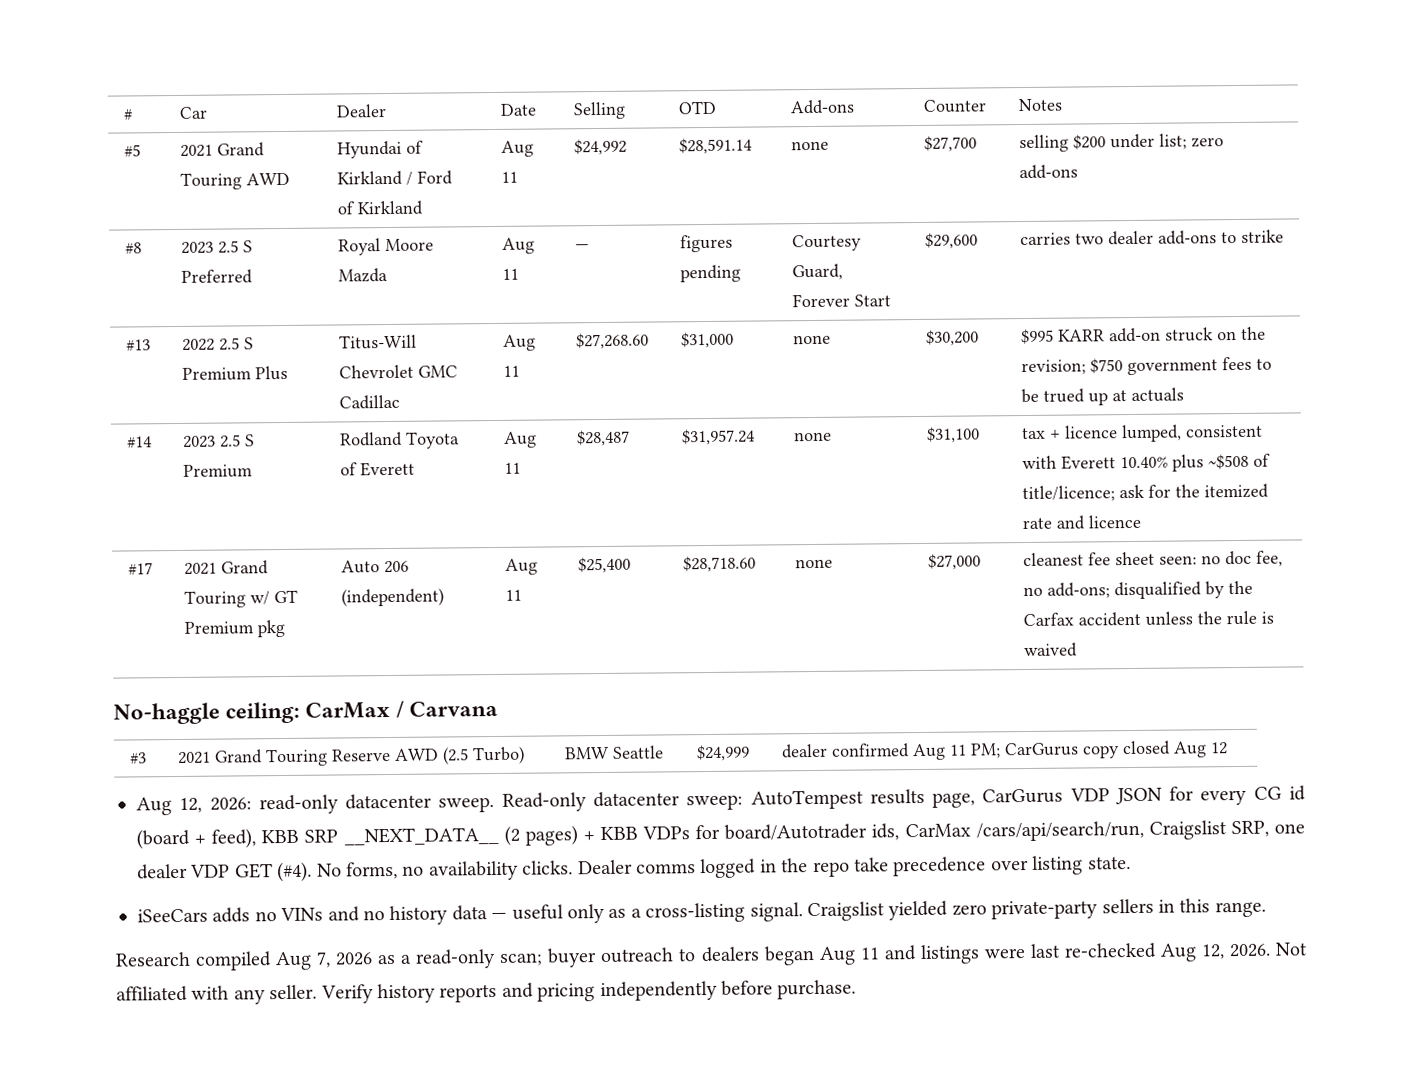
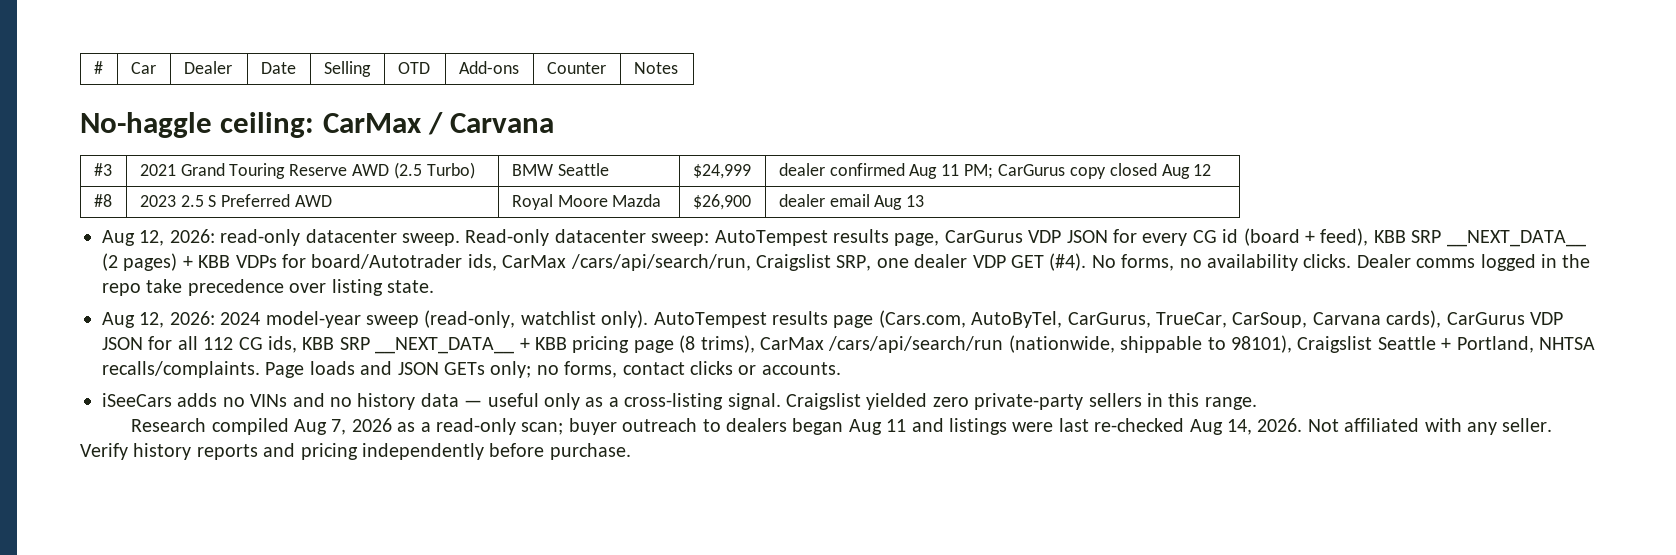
- #5 | 2021 Grand Touring AWD | Hyundai of Kirkland / Ford of Kirkland | Aug 11 | $24,992 | $28,591.14 | none | $27,700 | selling $200 under list; zero add-ons
- #8 | 2023 2.5 S Preferred | Royal Moore Mazda | Aug 11 | — | figures pending | Courtesy Guard, Forever Start | $29,600 | carries two dealer add-ons to strike
- #13 | 2022 2.5 S Premium Plus | Titus-Will Chevrolet GMC Cadillac | Aug 11 | $27,268.60 | $31,000 | none | $30,200 | $995 KARR add-on struck on the revision; $750 government fees to be trued up at actuals
- #14 | 2023 2.5 S Premium | Rodland Toyota of Everett | Aug 11 | $28,487 | $31,957.24 | none | $31,100 | tax + licence lumped, consistent with Everett 10.40% plus ~$508 of title/licence; ask for the itemized rate and licence
- #17 | 2021 Grand Touring w/ GT Premium pkg | Auto 206 (independent) | Aug 11 | $25,400 | $28,718.60 | none | $27,000 | cleanest fee sheet seen: no doc fee, no add-ons; disqualified by the Carfax accident unless the rule is waived
+ #8 | 2023 2.5 S Preferred AWD | Royal Moore Mazda | $26,900 | dealer email Aug 13
+ Aug 12, 2026: 2024 model-year sweep (read-only, watchlist only). AutoTempest results page (Cars.com, AutoByTel, CarGurus, TrueCar, CarSoup, Carvana cards), CarGurus VDP JSON for all 112 CG ids, KBB SRP __NEXT_DATA__ + KBB pricing page (8 trims), CarMax /cars/api/search/run (nationwide, shippable to 98101), Craigslist Seattle + Portland, NHTSA recalls/complaints. Page loads and JSON GETs only; no forms, contact clicks or accounts.
- Research compiled Aug 7, 2026 as a read-only scan; buyer outreach to dealers began Aug 11 and listings were last re-checked Aug 12, 2026.
+ Research compiled Aug 7, 2026 as a read-only scan; buyer outreach to dealers began Aug 11 and listings were last re-checked Aug 14, 2026.

